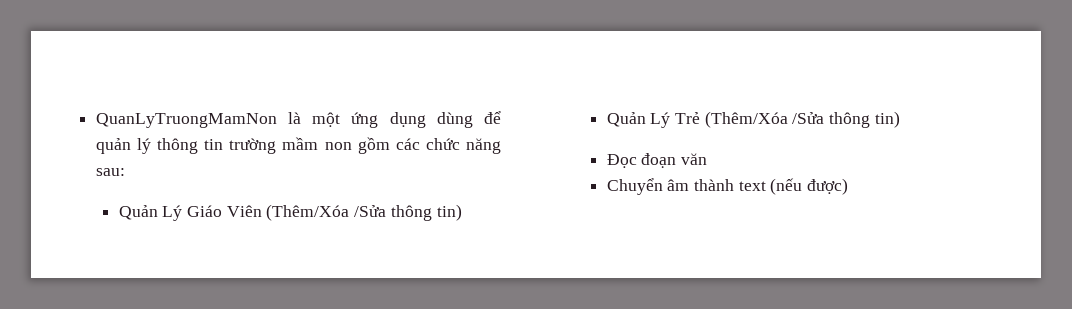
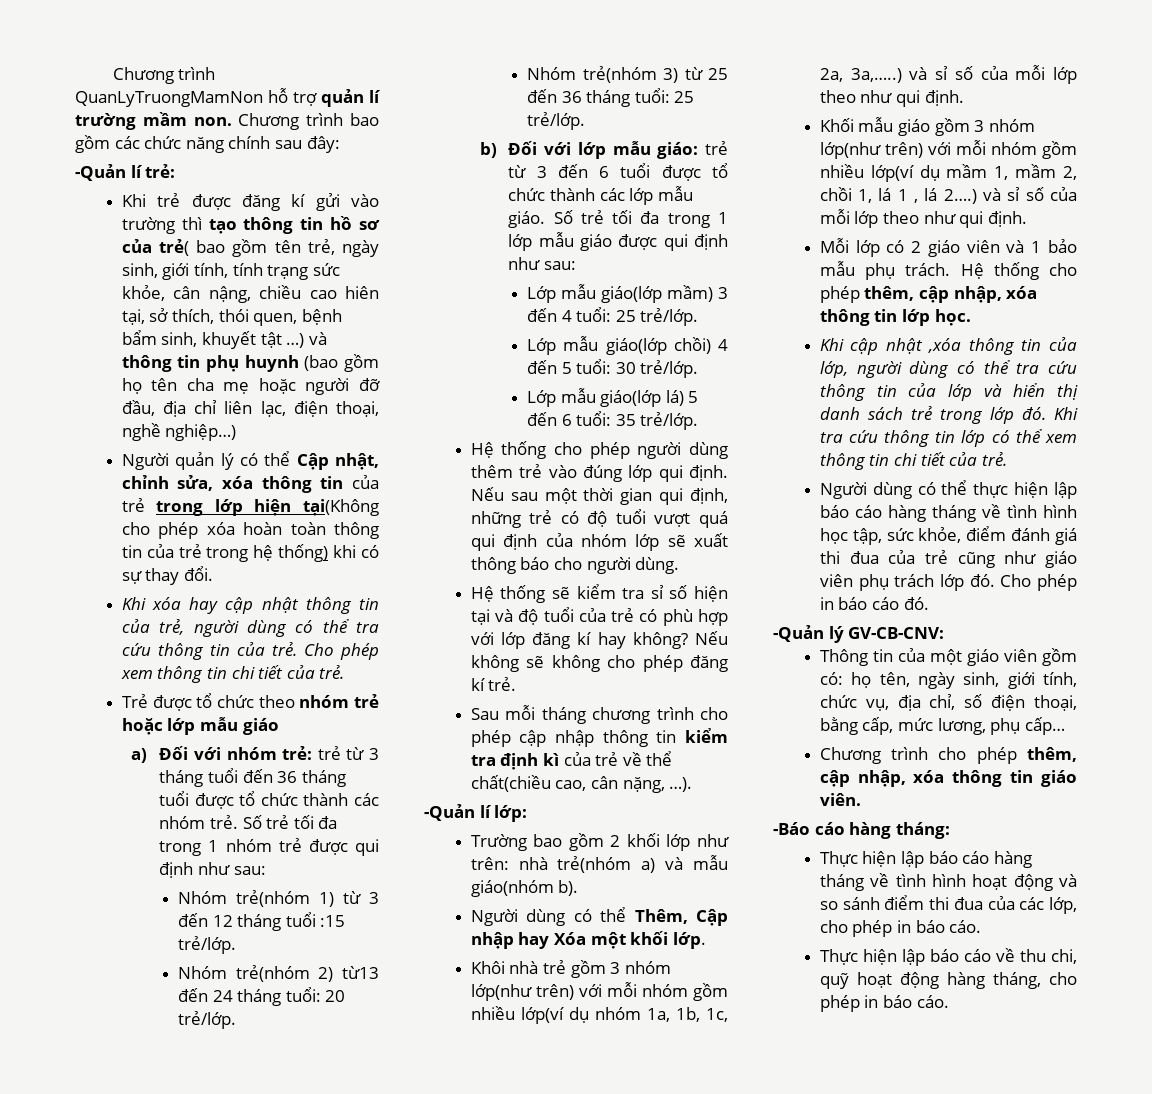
- QuanLyTruongMamNon là một ứng dụng dùng để quản lý thông tin trường mầm non gồm các chức năng sau:
- Quản Lý Giáo Viên (Thêm/Xóa /Sửa thông tin)
- Quản Lý Trẻ (Thêm/Xóa /Sửa thông tin)
- Đọc đoạn văn
- Chuyển âm thành text (nếu được)
+ Chương trình QuanLyTruongMamNon hỗ trợ quản lí trường mầm non. Chương trình bao gồm các chức năng chính sau đây:
+ -Quản lí trẻ:
+ Khi trẻ được đăng kí gửi vào trường thì tạo thông tin hồ sơ của trẻ( bao gồm tên trẻ, ngày sinh, giới tính, tính trạng sức khỏe, cân nậng, chiều cao hiên tại, sở thích, thói quen, bệnh bẩm sinh, khuyết tật …) và thông tin phụ huynh (bao gồm họ tên cha mẹ hoặc người đỡ đầu, địa chỉ liên lạc, điện thoại, nghề nghiệp…)
+ Người quản lý có thể Cập nhật, chỉnh sửa, xóa thông tin của trẻ trong lớp hiện tại(Không cho phép xóa hoàn toàn thông tin của trẻ trong hệ thống) khi có sự thay đổi.
+ Khi xóa hay cập nhật thông tin của trẻ, người dùng có thể tra cứu thông tin của trẻ. Cho phép xem thông tin chi tiết của trẻ.
+ Trẻ được tổ chức theo nhóm trẻ hoặc lớp mẫu giáo
+ a) Đối với nhóm trẻ: trẻ từ 3 tháng tuổi đến 36 tháng tuổi được tổ chức thành các nhóm trẻ. Số trẻ tối đa trong 1 nhóm trẻ được qui định như sau:
+ Nhóm trẻ(nhóm 1) từ 3 đến 12 tháng tuổi :15 trẻ/lớp.
+ Nhóm trẻ(nhóm 2) từ13 đến 24 tháng tuổi: 20 trẻ/lớp.
+ Nhóm trẻ(nhóm 3) từ 25 đến 36 tháng tuổi: 25 trẻ/lớp.
+ b) Đối với lớp mẫu giáo: trẻ từ 3 đến 6 tuổi được tổ chức thành các lớp mẫu giáo. Số trẻ tối đa trong 1 lớp mẫu giáo được qui định như sau:
+ Lớp mẫu giáo(lớp mầm) 3 đến 4 tuổi: 25 trẻ/lớp.
+ Lớp mẫu giáo(lớp chồi) 4 đến 5 tuổi: 30 trẻ/lớp.
+ Lớp mẫu giáo(lớp lá) 5 đến 6 tuổi: 35 trẻ/lớp.
+ Hệ thống cho phép người dùng thêm trẻ vào đúng lớp qui định. Nếu sau một thời gian qui định, những trẻ có độ tuổi vượt quá qui định của nhóm lớp sẽ xuất thông báo cho người dùng.
+ Hệ thống sẽ kiểm tra sỉ số hiện tại và độ tuổi của trẻ có phù hợp với lớp đăng kí hay không? Nếu không sẽ không cho phép đăng kí trẻ.
+ Sau mỗi tháng chương trình cho phép cập nhập thông tin kiểm tra định kì của trẻ về thể chất(chiều cao, cân nặng, …).
+ -Quản lí lớp:
+ Trường bao gồm 2 khối lớp như trên: nhà trẻ(nhóm a) và mẫu giáo(nhóm b).
+ Người dùng có thể Thêm, Cập nhập hay Xóa một khối lớp.
+ Khôi nhà trẻ gồm 3 nhóm lớp(như trên) với mỗi nhóm gồm nhiều lớp(ví dụ nhóm 1a, 1b, 1c, 2a, 3a,…..) và sỉ số của mỗi lớp theo như qui định.
+ Khối mẫu giáo gồm 3 nhóm lớp(như trên) với mỗi nhóm gồm nhiều lớp(ví dụ mầm 1, mầm 2, chồi 1, lá 1 , lá 2….) và sỉ số của mỗi lớp theo như qui định.
+ Mỗi lớp có 2 giáo viên và 1 bảo mẫu phụ trách. Hệ thống cho phép thêm, cập nhập, xóa thông tin lớp học.
+ Khi cập nhật ,xóa thông tin của lớp, người dùng có thể tra cứu thông tin của lớp và hiển thị danh sách trẻ trong lớp đó. Khi tra cứu thông tin lớp có thể xem thông tin chi tiết của trẻ.
+ Người dùng có thể thực hiện lập báo cáo hàng tháng về tình hình học tập, sức khỏe, điểm đánh giá thi đua của trẻ cũng như giáo viên phụ trách lớp đó. Cho phép in báo cáo đó.
+ -Quản lý GV-CB-CNV:
+ Thông tin của một giáo viên gồm có: họ tên, ngày sinh, giới tính, chức vụ, địa chỉ, số điện thoại, bằng cấp, mức lương, phụ cấp…
+ Chương trình cho phép thêm, cập nhập, xóa thông tin giáo viên.
+ -Báo cáo hàng tháng:
+ Thực hiện lập báo cáo hàng tháng về tình hình hoạt động và so sánh điểm thi đua của các lớp, cho phép in báo cáo.
+ Thực hiện lập báo cáo về thu chi, quỹ hoạt động hàng tháng, cho phép in báo cáo.

